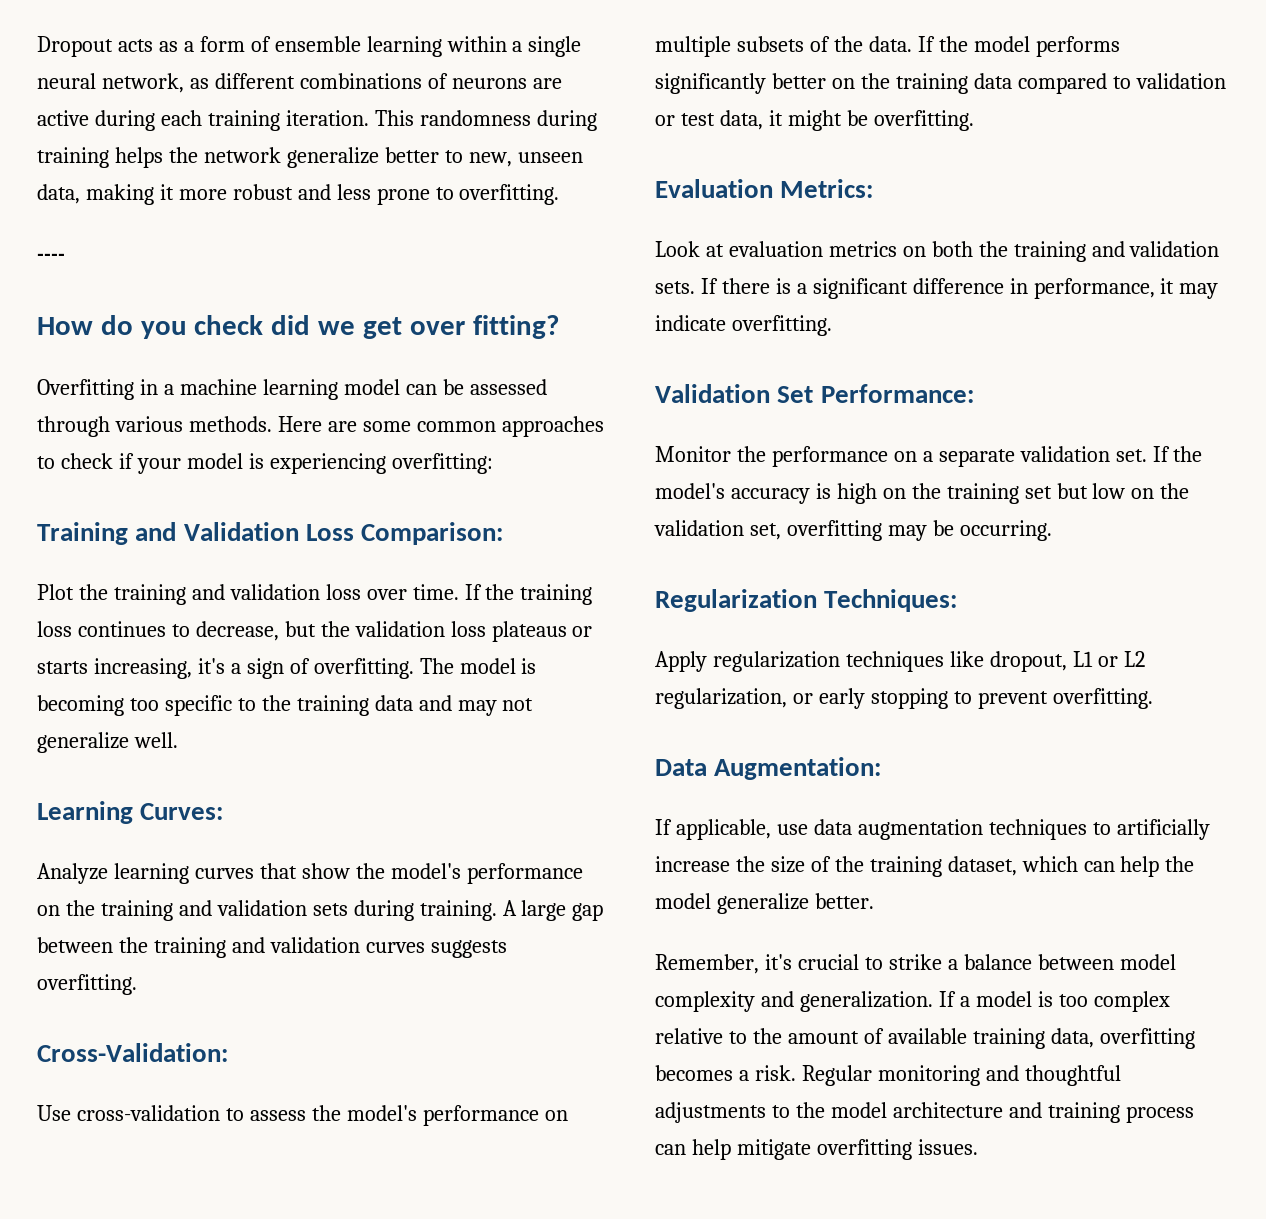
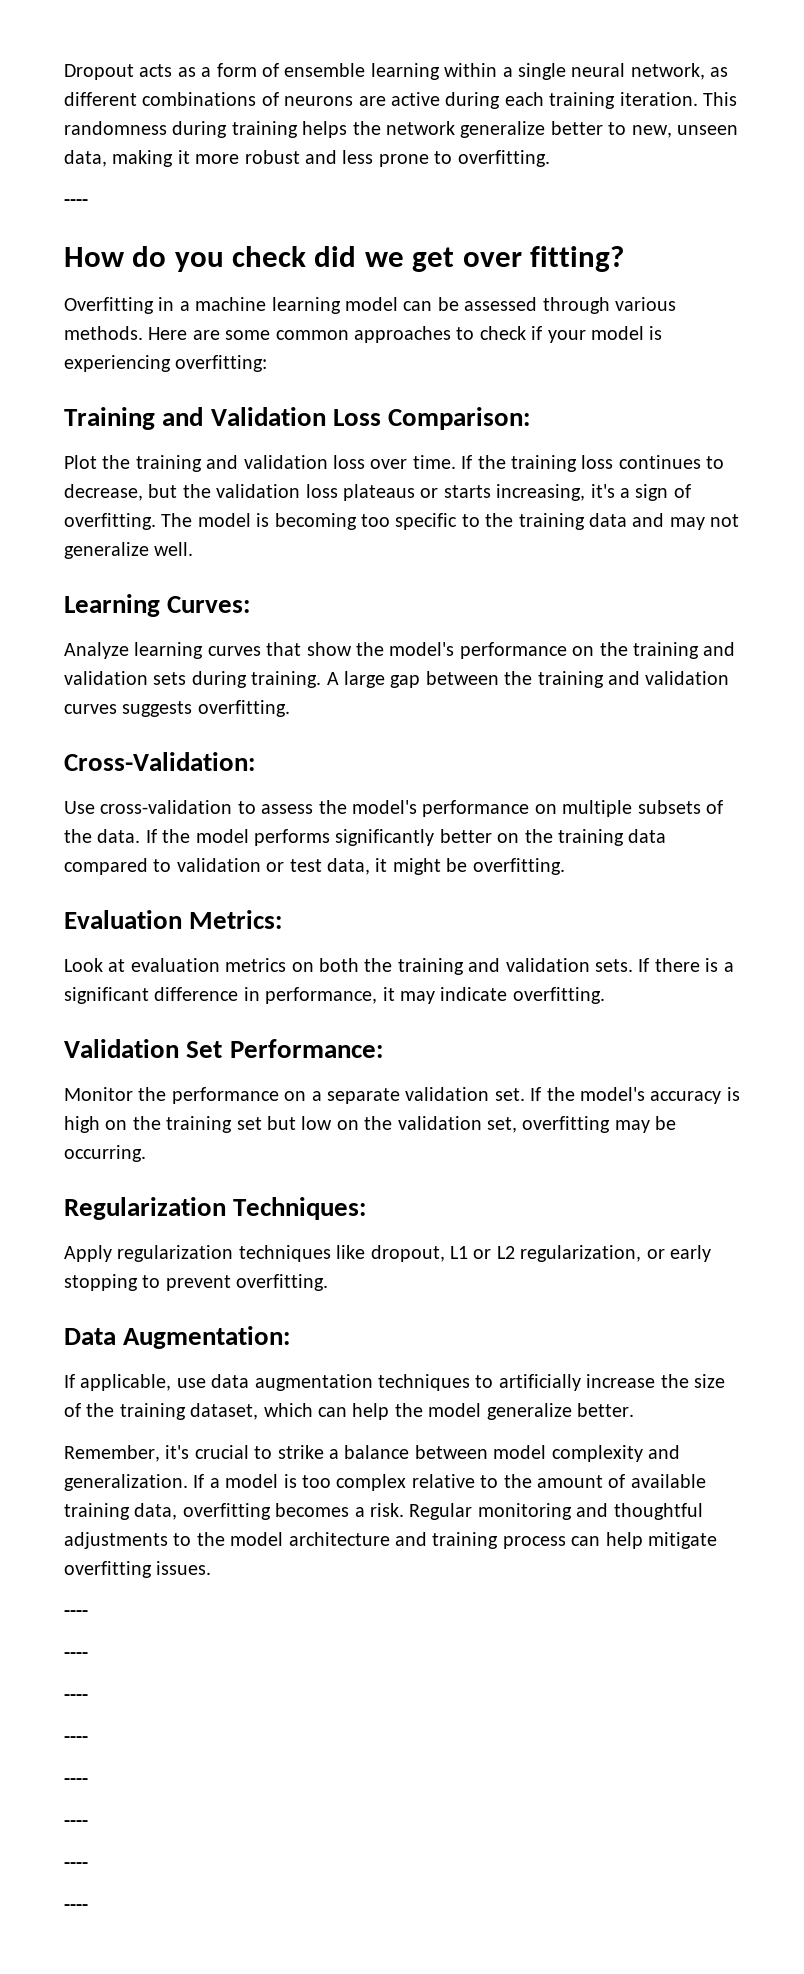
  Regular monitoring and thoughtful adjustments to the model architecture and training process can help mitigate overfitting issues.
+ ----
+ ----
+ ----
+ ----
+ ----
+ ----
+ ----
+ ----

